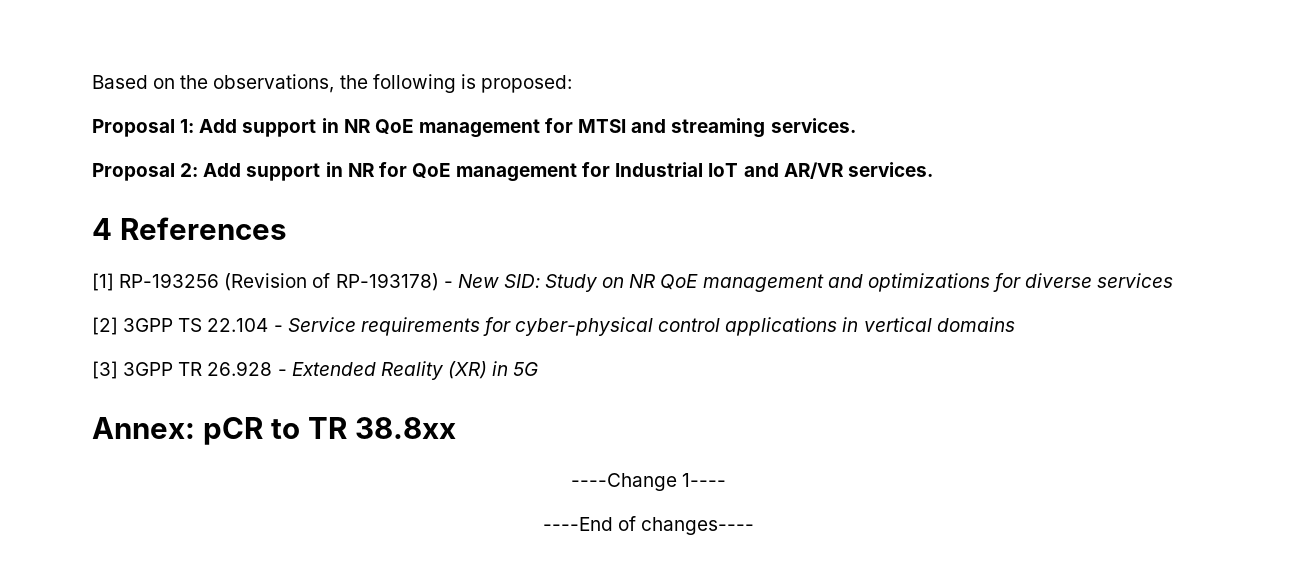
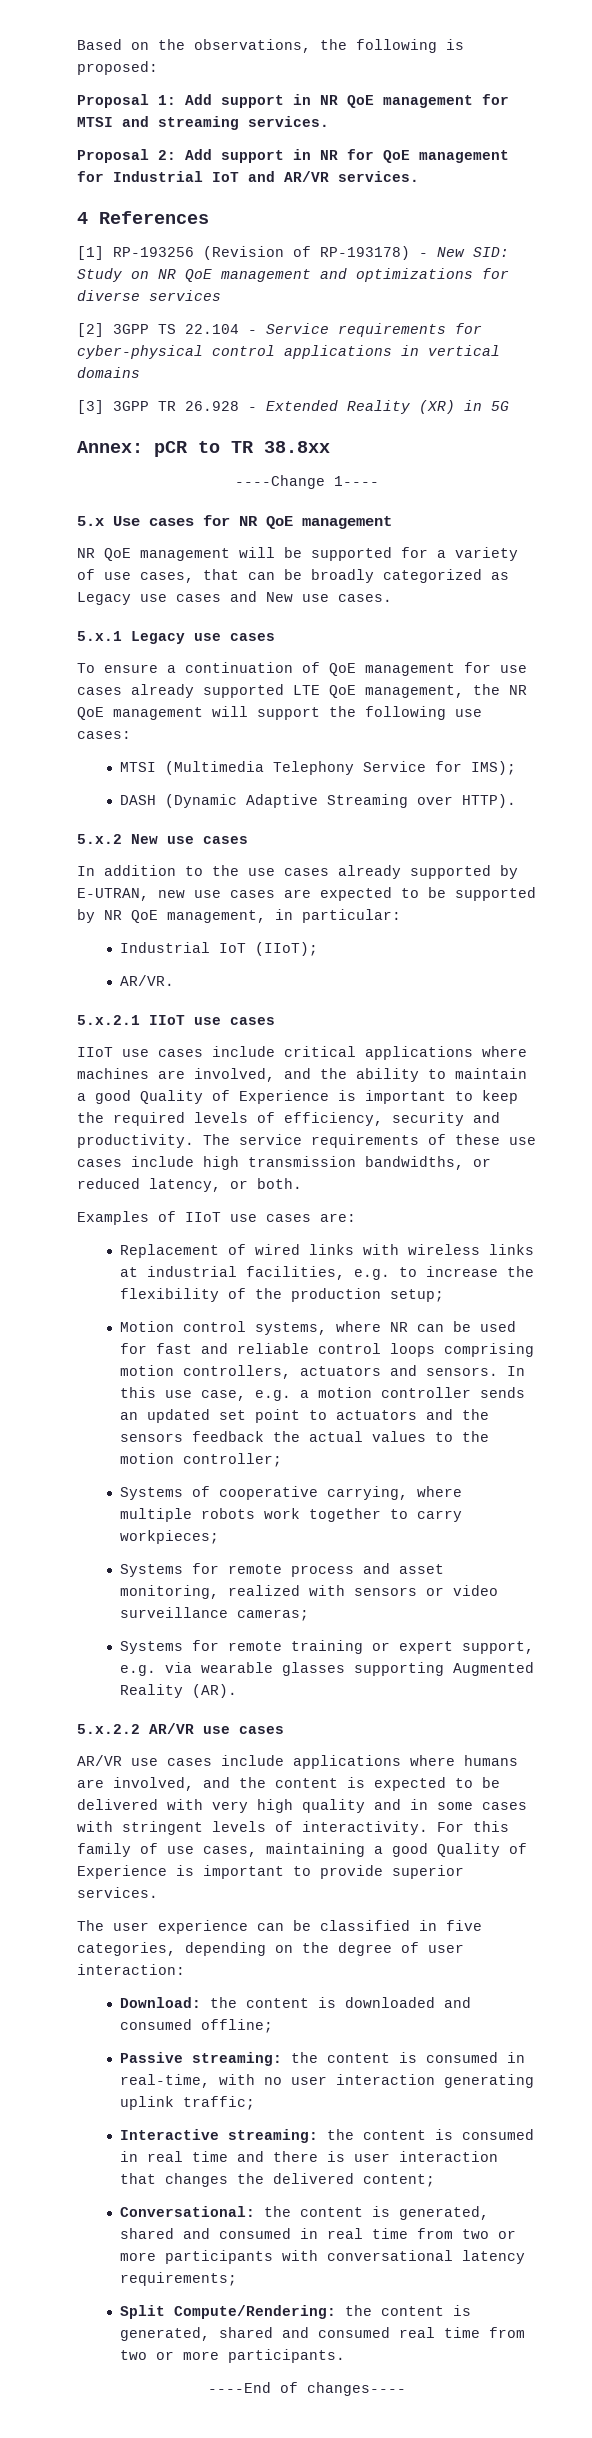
+ 5.x Use cases for NR QoE management
+ NR QoE management will be supported for a variety of use cases, that can be broadly categorized as Legacy use cases and New use cases.
+ 5.x.1 Legacy use cases
+ To ensure a continuation of QoE management for use cases already supported LTE QoE management, the NR QoE management will support the following use cases:
+ MTSI (Multimedia Telephony Service for IMS);
+ DASH (Dynamic Adaptive Streaming over HTTP).
+ 5.x.2 New use cases
+ In addition to the use cases already supported by E-UTRAN, new use cases are expected to be supported by NR QoE management, in particular:
+ Industrial IoT (IIoT);
+ AR/VR.
+ 5.x.2.1 IIoT use cases
+ IIoT use cases include critical applications where machines are involved, and the ability to maintain a good Quality of Experience is important to keep the required levels of efficiency, security and productivity. The service requirements of these use cases include high transmission bandwidths, or reduced latency, or both.
+ Examples of IIoT use cases are:
+ Replacement of wired links with wireless links at industrial facilities, e.g. to increase the flexibility of the production setup;
+ Motion control systems, where NR can be used for fast and reliable control loops comprising motion controllers, actuators and sensors. In this use case, e.g. a motion controller sends an updated set point to actuators and the sensors feedback the actual values to the motion controller;
+ Systems of cooperative carrying, where multiple robots work together to carry workpieces;
+ Systems for remote process and asset monitoring, realized with sensors or video surveillance cameras;
+ Systems for remote training or expert support, e.g. via wearable glasses supporting Augmented Reality (AR).
+ 5.x.2.2 AR/VR use cases
+ AR/VR use cases include applications where humans are involved, and the content is expected to be delivered with very high quality and in some cases with stringent levels of interactivity. For this family of use cases, maintaining a good Quality of Experience is important to provide superior services.
+ The user experience can be classified in five categories, depending on the degree of user interaction:
+ Download: the content is downloaded and consumed offline;
+ Passive streaming: the content is consumed in real-time, with no user interaction generating uplink traffic;
+ Interactive streaming: the content is consumed in real time and there is user interaction that changes the delivered content;
+ Conversational: the content is generated, shared and consumed in real time from two or more participants with conversational latency requirements;
+ Split Compute/Rendering: the content is generated, shared and consumed real time from two or more participants.

